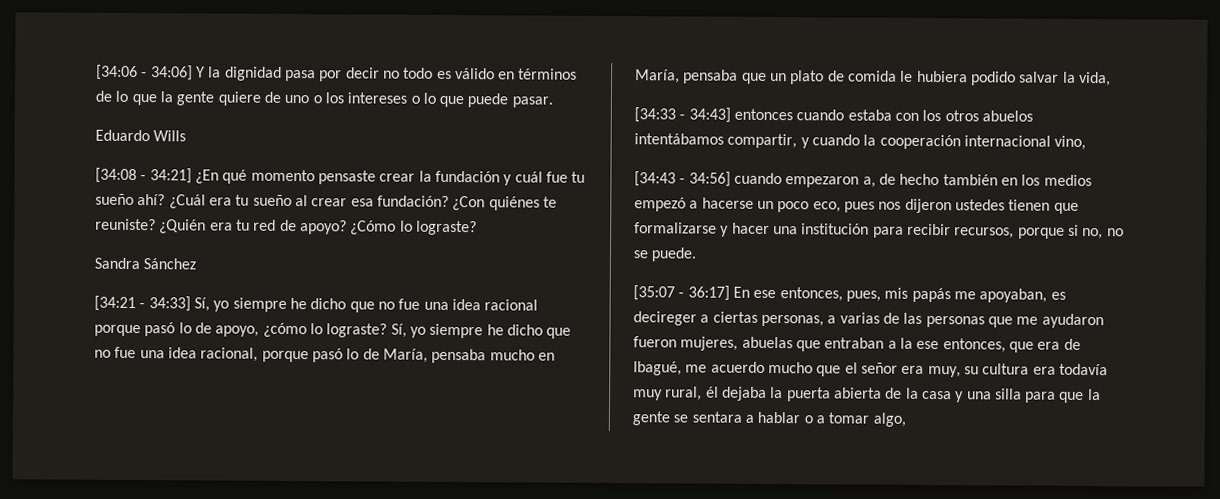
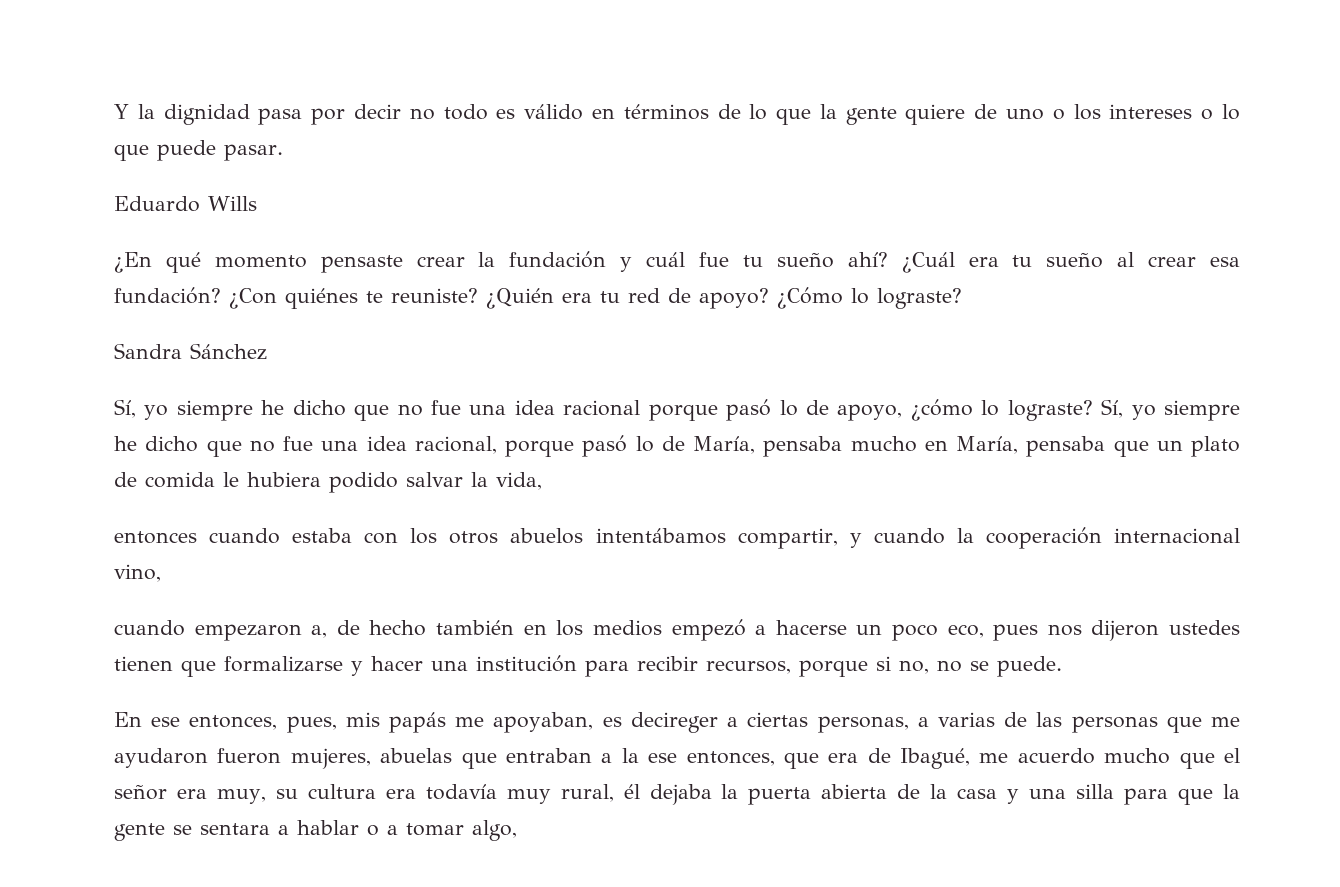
- [34:06 - 34:06] Y la dignidad pasa por decir no todo es válido en términos de lo que la gente quiere de uno o los intereses o lo que puede pasar.
+ Y la dignidad pasa por decir no todo es válido en términos de lo que la gente quiere de uno o los intereses o lo que puede pasar.
- [34:08 - 34:21] ¿En qué momento pensaste crear la fundación y cuál fue tu sueño ahí?
+ ¿En qué momento pensaste crear la fundación y cuál fue tu sueño ahí?
- [34:21 - 34:33] Sí, yo siempre he dicho que no fue una idea racional porque pasó lo de apoyo, ¿cómo lo lograste?
+ Sí, yo siempre he dicho que no fue una idea racional porque pasó lo de apoyo, ¿cómo lo lograste?
- [34:33 - 34:43] entonces cuando estaba con los otros abuelos intentábamos compartir, y cuando la cooperación internacional vino,
+ entonces cuando estaba con los otros abuelos intentábamos compartir, y cuando la cooperación internacional vino,
- [34:43 - 34:56] cuando empezaron a, de hecho también en los medios empezó a hacerse un poco eco, pues nos dijeron ustedes tienen que formalizarse y hacer una institución para recibir recursos, porque si no, no se puede.
+ cuando empezaron a, de hecho también en los medios empezó a hacerse un poco eco, pues nos dijeron ustedes tienen que formalizarse y hacer una institución para recibir recursos, porque si no, no se puede.
- [35:07 - 36:17] En ese entonces, pues, mis papás me apoyaban, es decireger a ciertas personas, a varias de las personas que me ayudaron fueron mujeres, abuelas que entraban a la ese entonces, que era de Ibagué, me acuerdo mucho que el señor era muy, su cultura era todavía muy rural, él dejaba la puerta abierta de la casa y una silla para que la gente se sentara a hablar o a tomar algo,
+ En ese entonces, pues, mis papás me apoyaban, es decireger a ciertas personas, a varias de las personas que me ayudaron fueron mujeres, abuelas que entraban a la ese entonces, que era de Ibagué, me acuerdo mucho que el señor era muy, su cultura era todavía muy rural, él dejaba la puerta abierta de la casa y una silla para que la gente se sentara a hablar o a tomar algo,

